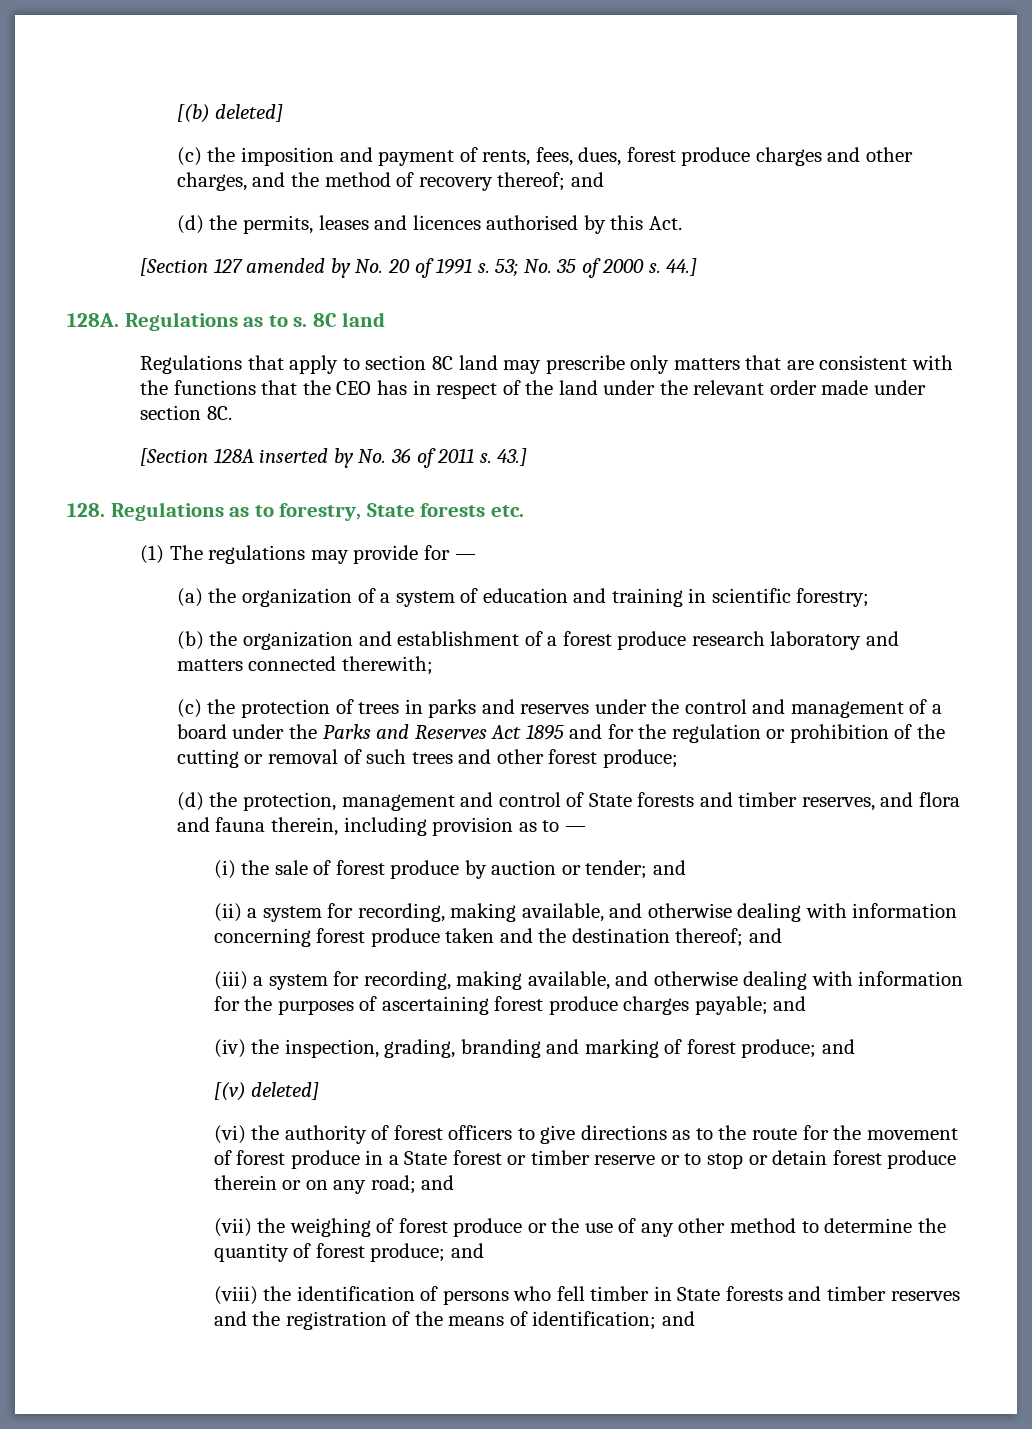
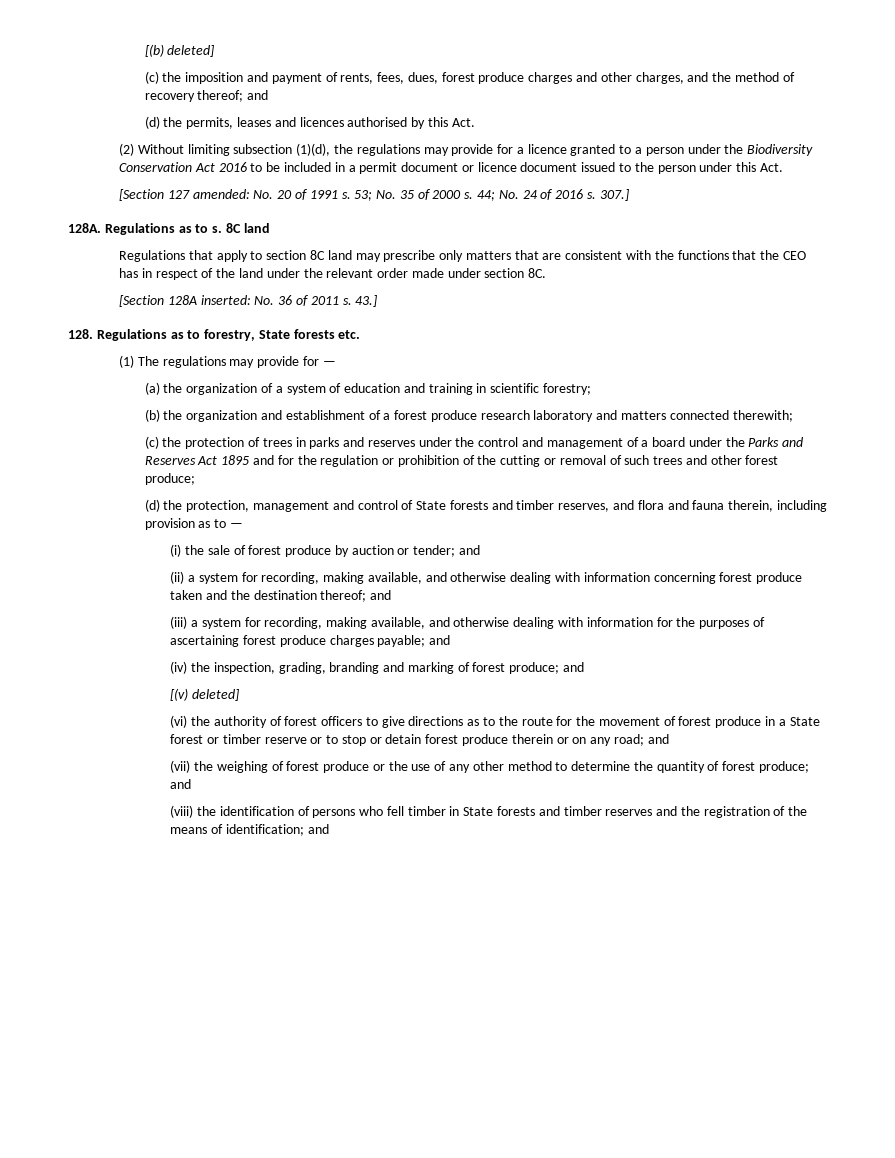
+ (2) Without limiting subsection (1)(d), the regulations may provide for a licence granted to a person under the Biodiversity Conservation Act 2016 to be included in a permit document or licence document issued to the person under this Act.
- [Section 127 amended by No. 20 of 1991 s.
+ [Section 127 amended: No. 20 of 1991 s.
- 44.]
+ 44; No. 24 of 2016 s. 307.]
- [Section 128A inserted by No. 36 of 2011 s.
+ [Section 128A inserted: No. 36 of 2011 s.

